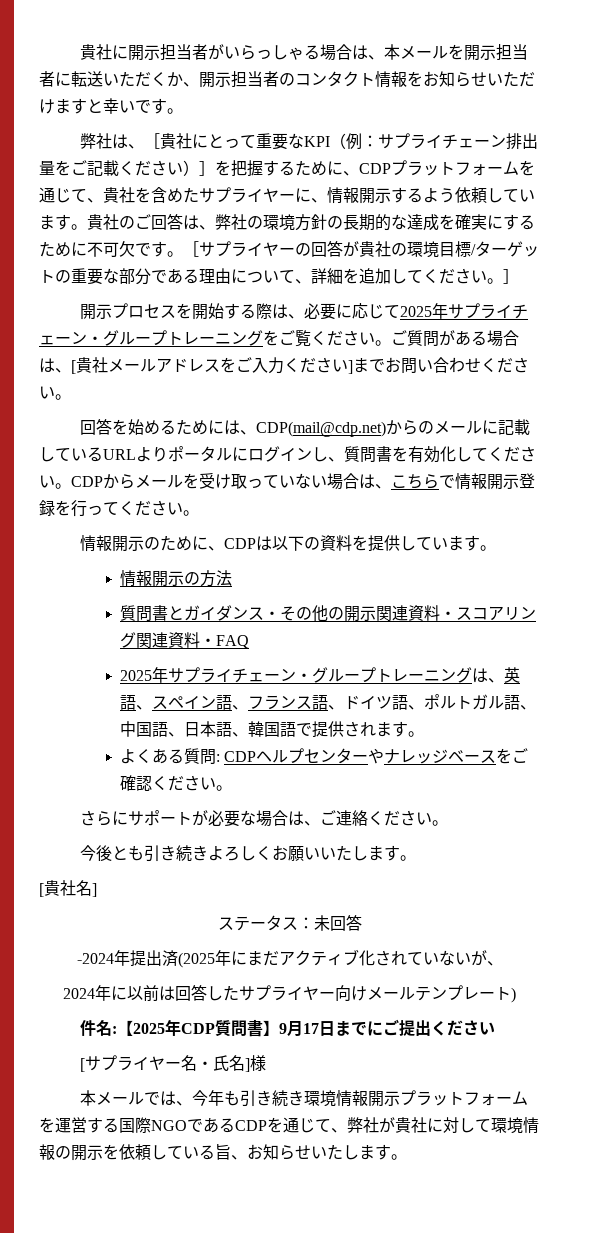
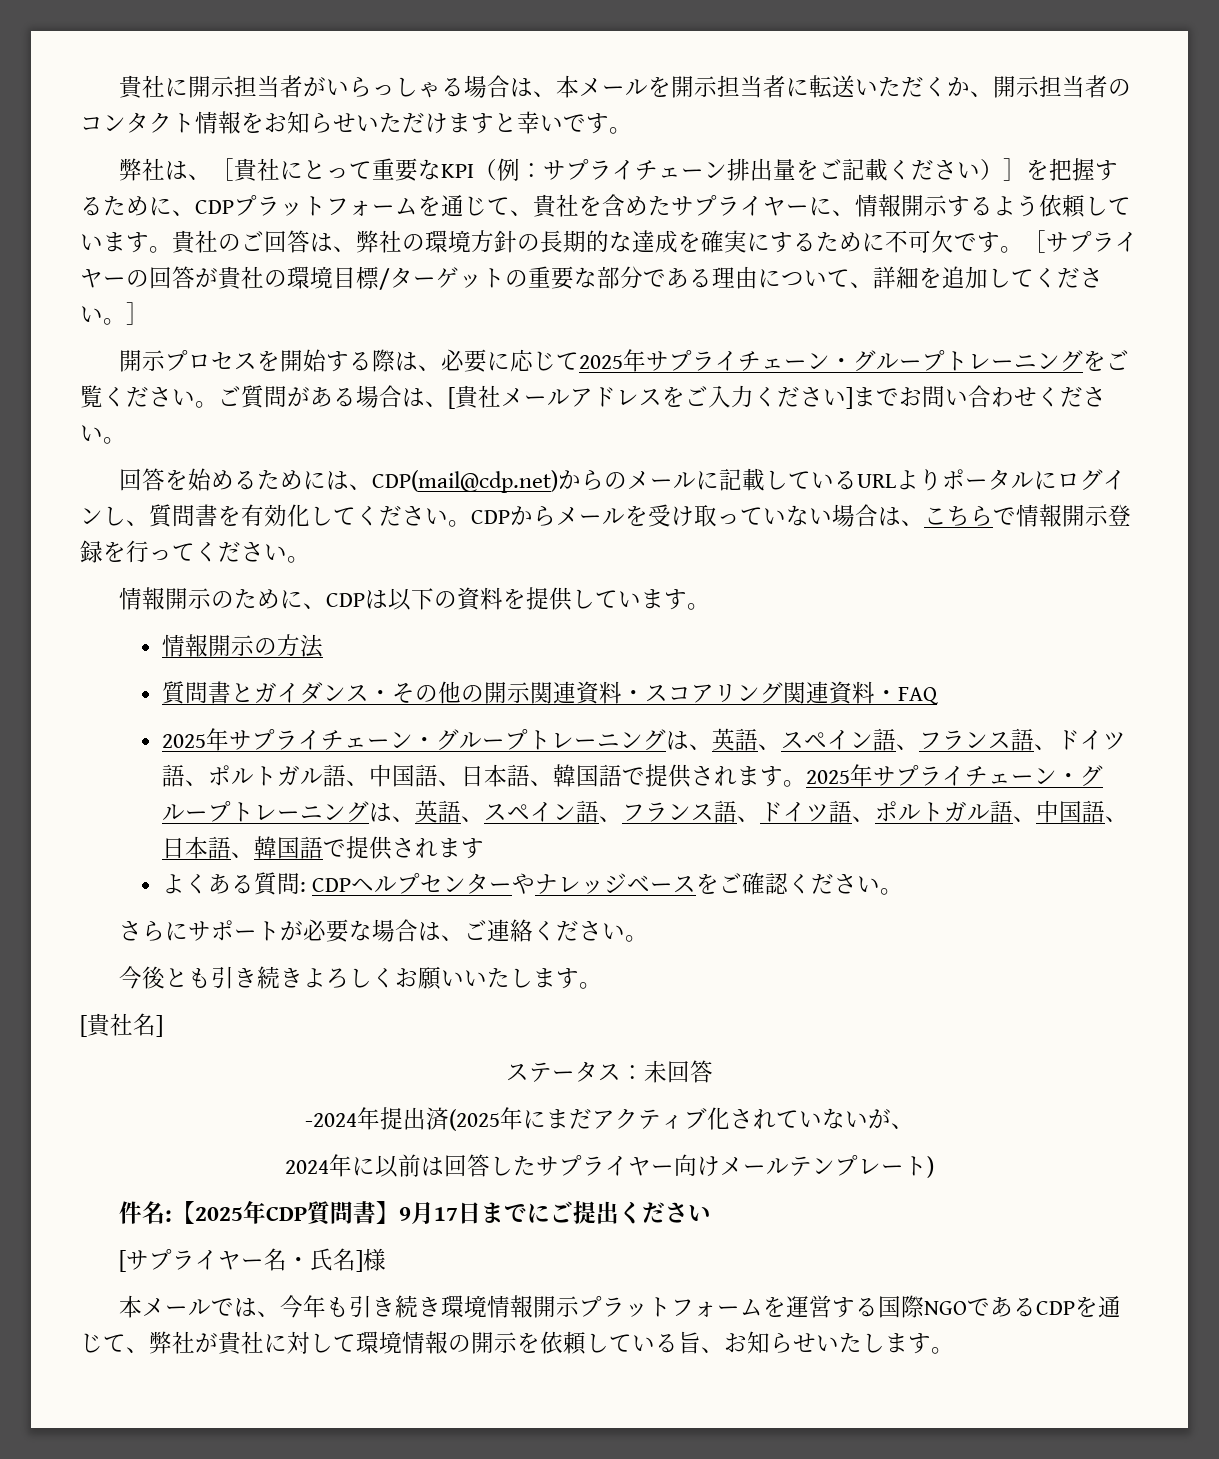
- 2025年サプライチェーン・グループトレーニングは、英語、スペイン語、フランス語、ドイツ語、ポルトガル語、中国語、日本語、韓国語で提供されます。
+ 2025年サプライチェーン・グループトレーニングは、英語、スペイン語、フランス語、ドイツ語、ポルトガル語、中国語、日本語、韓国語で提供されます。2025年サプライチェーン・グループトレーニングは、英語、スペイン語、フランス語、ドイツ語、ポルトガル語、中国語、日本語、韓国語で提供されます

